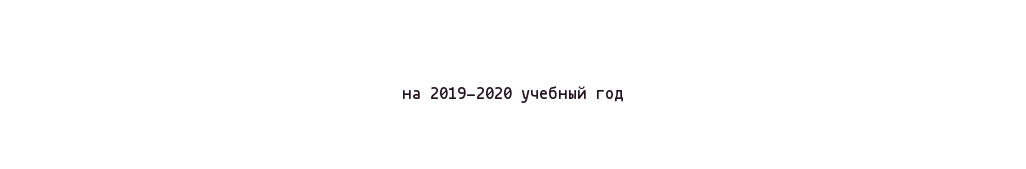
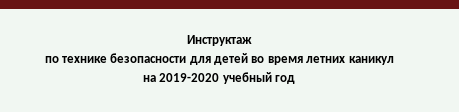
+ Инструктаж
+ по технике безопасности для детей во время летних каникул

